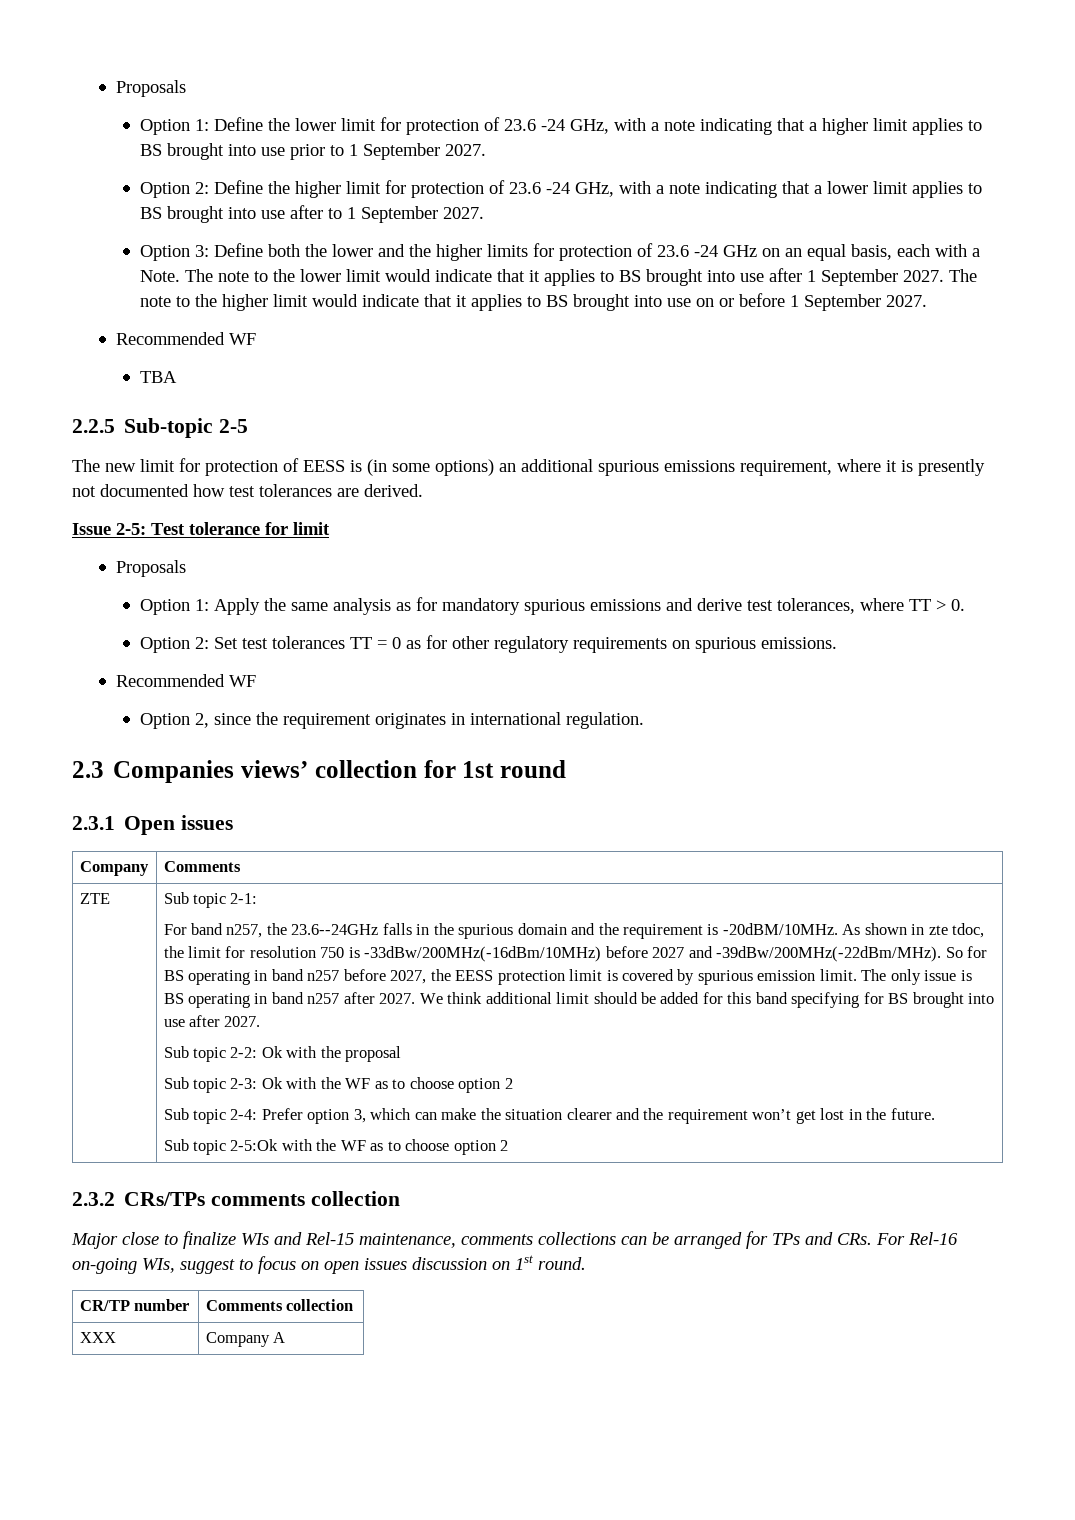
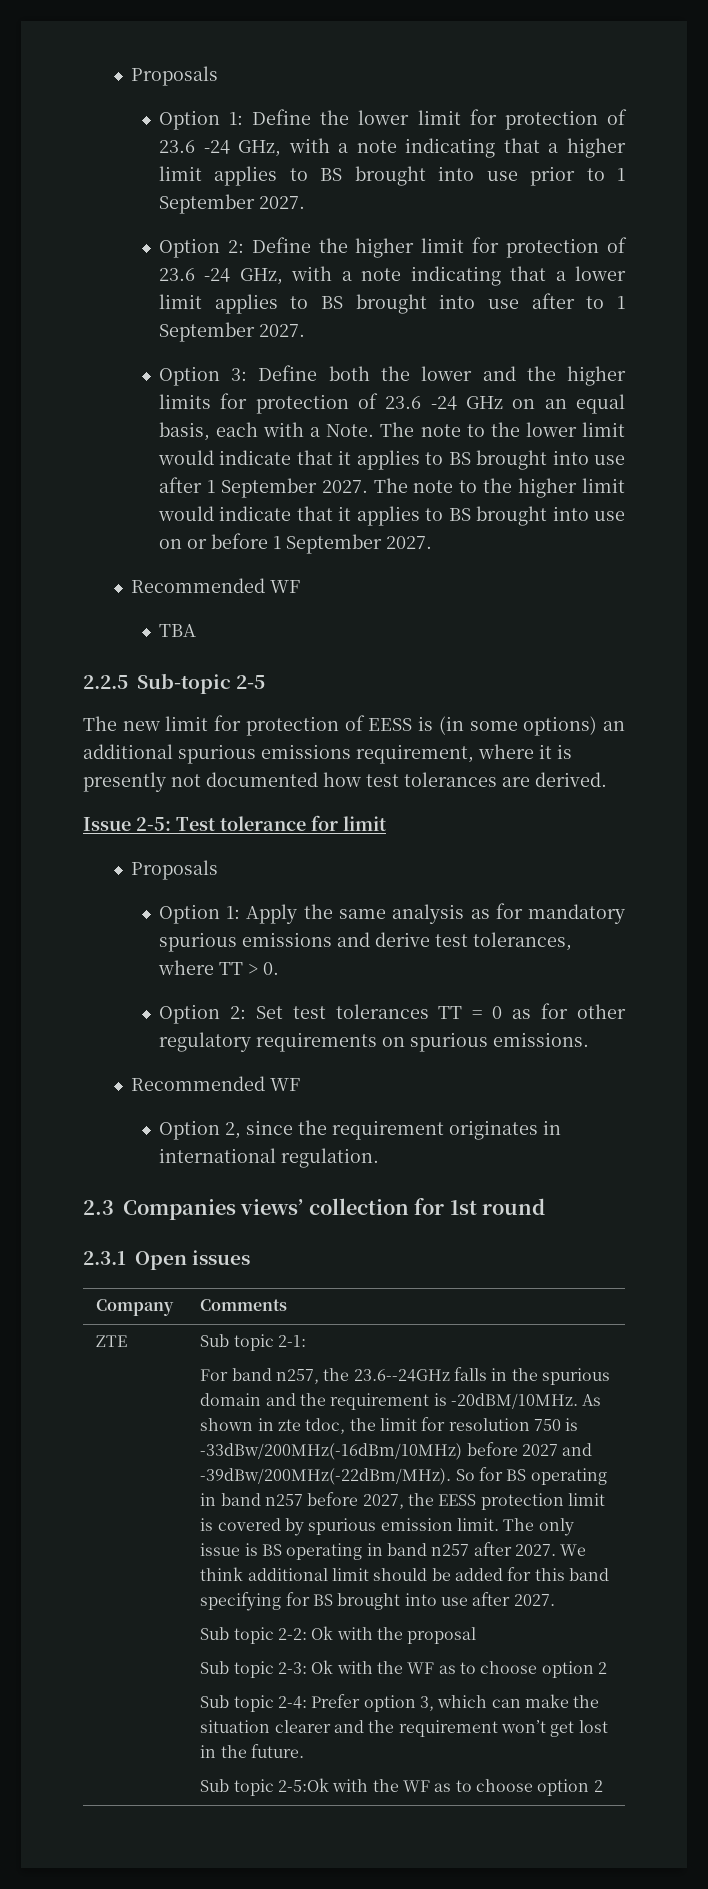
- 2.3.2 CRs/TPs comments collection
- Major close to finalize WIs and Rel-15 maintenance, comments collections can be arranged for TPs and CRs. For Rel-16 on-going WIs, suggest to focus on open issues discussion on 1st round.
- CR/TP number | Comments collection
- XXX | Company A

